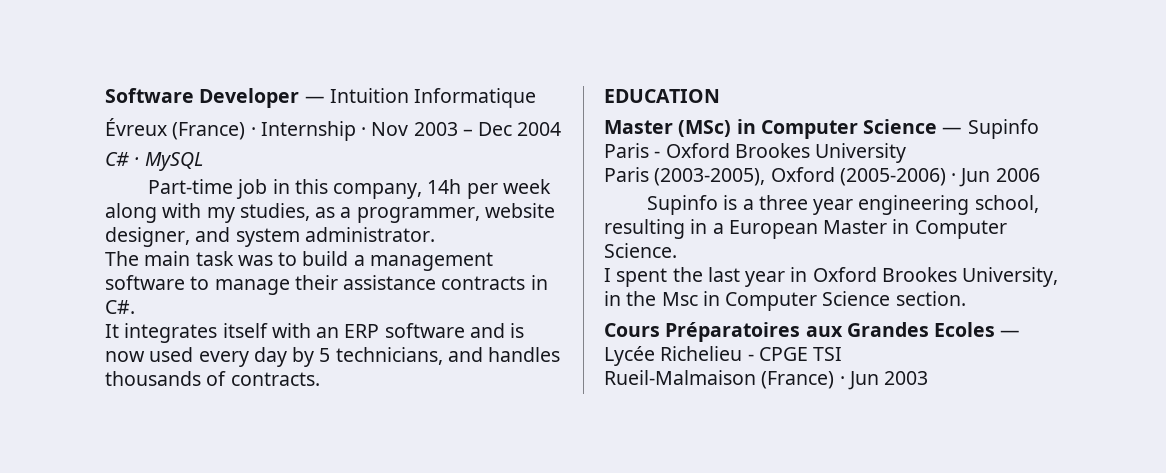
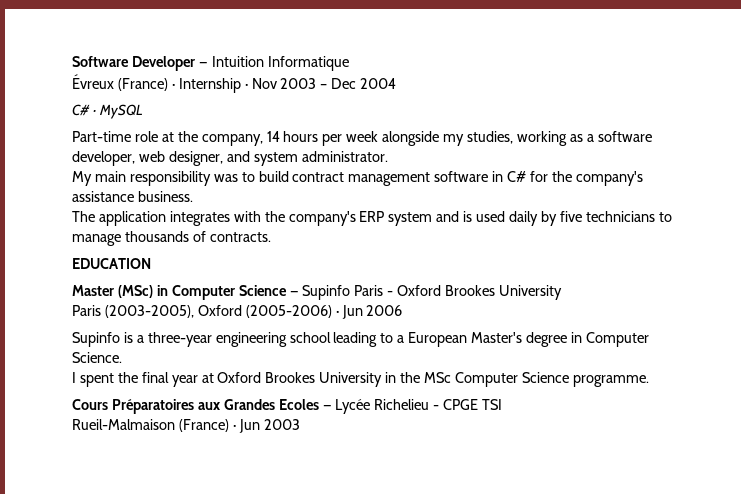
- Part-time job in this company, 14h per week along with my studies, as a programmer, website designer, and system administrator.
+ Part-time role at the company, 14 hours per week alongside my studies, working as a software developer, web designer, and system administrator.
- The main task was to build a management software to manage their assistance contracts in C#.
- It integrates itself with an ERP software and is now used every day by 5 technicians, and handles thousands of contracts.
+ My main responsibility was to build contract management software in C# for the company's assistance business.
+ The application integrates with the company's ERP system and is used daily by five technicians to manage thousands of contracts.
- Supinfo is a three year engineering school, resulting in a European Master in Computer Science.
+ Supinfo is a three-year engineering school leading to a European Master's degree in Computer Science.
- I spent the last year in Oxford Brookes University, in the Msc in Computer Science section.
+ I spent the final year at Oxford Brookes University in the MSc Computer Science programme.

